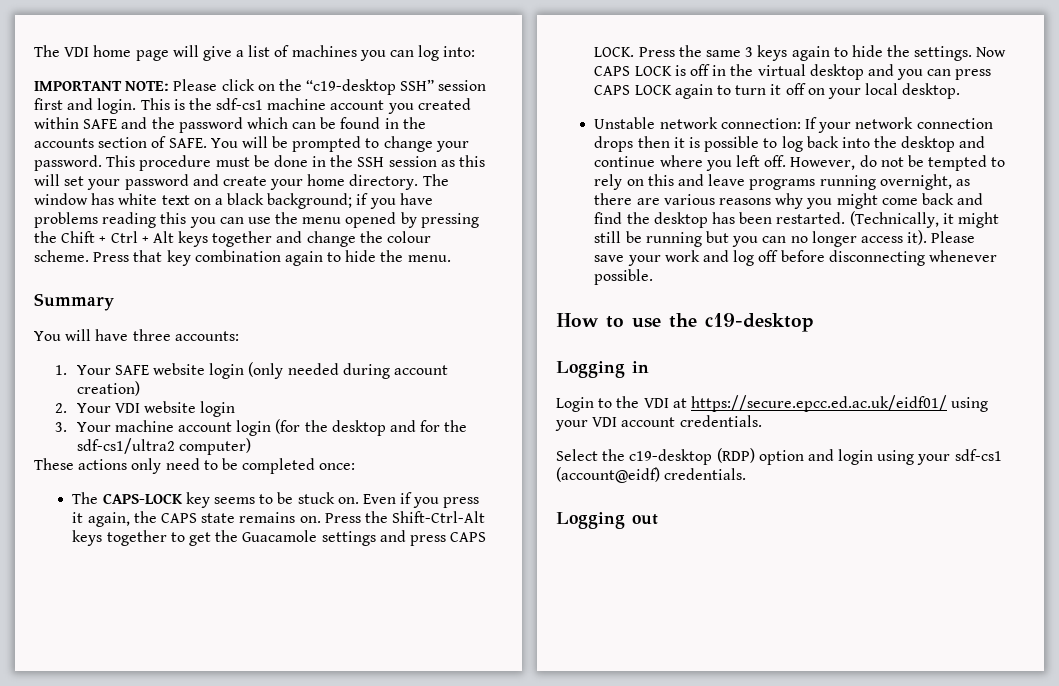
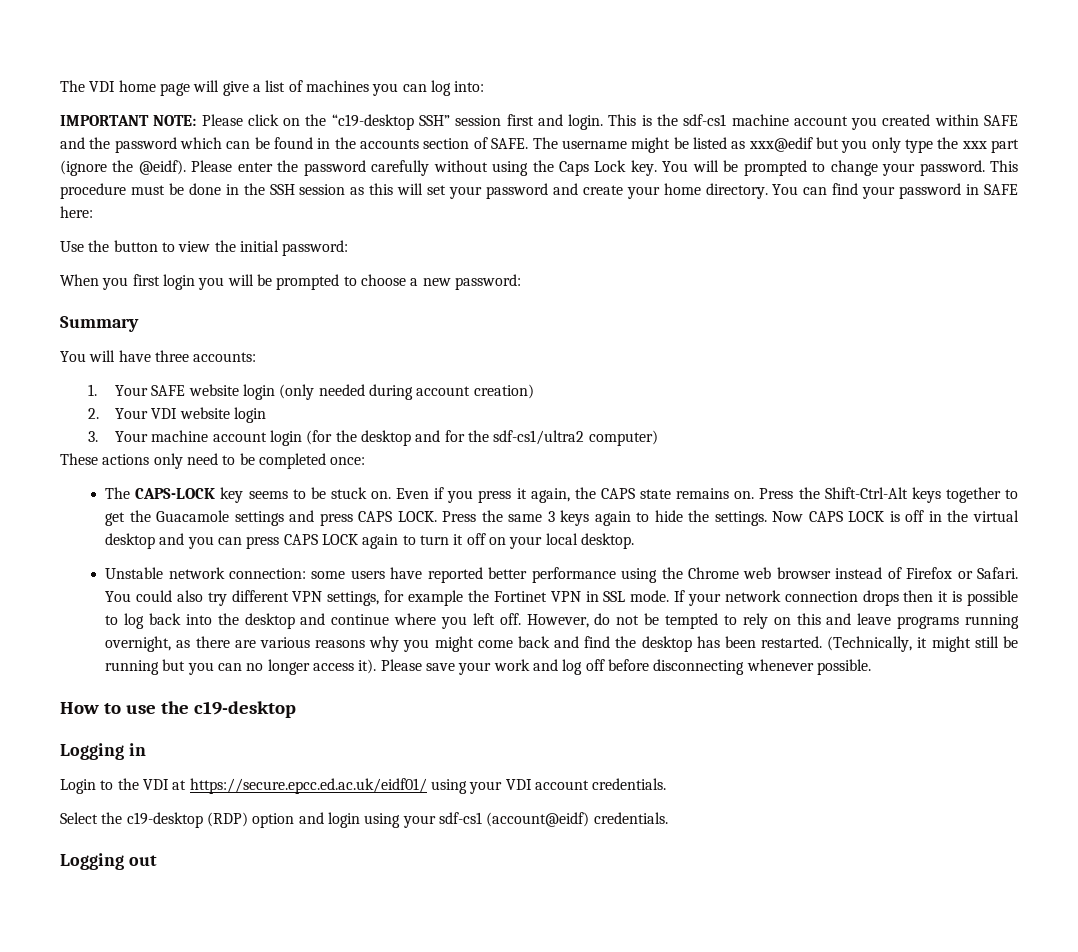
+ The username might be listed as xxx@edif but you only type the xxx part (ignore the @eidf). Please enter the password carefully without using the Caps Lock key.
- The window has white text on a black background; if you have problems reading this you can use the menu opened by pressing the Chift + Ctrl + Alt keys together and change the colour scheme. Press that key combination again to hide the menu.
+ You can find your password in SAFE here:
+ Use the button to view the initial password:
+ When you first login you will be prompted to choose a new password:
- Unstable network connection: If your network connection drops then it is possible to log back into the desktop and continue where you left off.
+ Unstable network connection: some users have reported better performance using the Chrome web browser instead of Firefox or Safari. You could also try different VPN settings, for example the Fortinet VPN in SSL mode. If your network connection drops then it is possible to log back into the desktop and continue where you left off.

